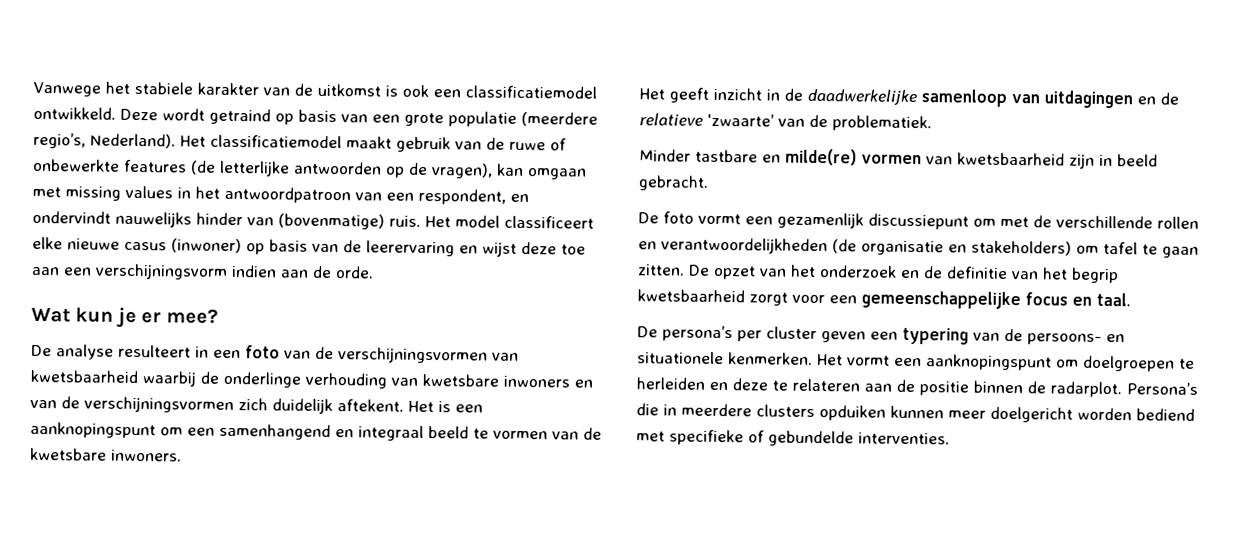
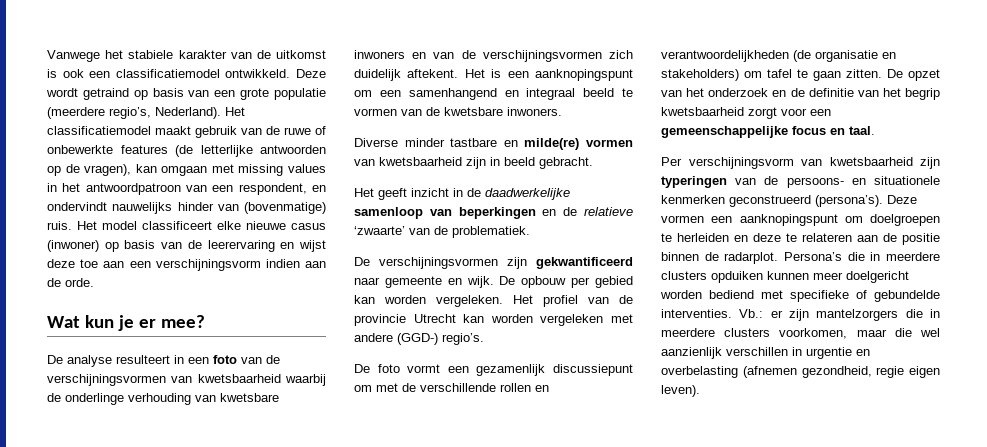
- Het geeft inzicht in de daadwerkelijke samenloop van uitdagingen en de relatieve ‘zwaarte’ van de problematiek.
- Minder tastbare en milde(re) vormen van kwetsbaarheid zijn in beeld gebracht.
+ Diverse minder tastbare en milde(re) vormen van kwetsbaarheid zijn in beeld gebracht.
+ Het geeft inzicht in de daadwerkelijke samenloop van beperkingen en de relatieve ‘zwaarte’ van de problematiek.
+ De verschijningsvormen zijn gekwantificeerd naar gemeente en wijk. De opbouw per gebied kan worden vergeleken. Het profiel van de provincie Utrecht kan worden vergeleken met andere (GGD-) regio’s.
- De persona’s per cluster geven een typering van de persoons- en situationele kenmerken. Het vormt een aanknopingspunt om doelgroepen te herleiden en deze te relateren aan de positie binnen de radarplot.
+ Per verschijningsvorm van kwetsbaarheid zijn typeringen van de persoons- en situationele kenmerken geconstrueerd (persona’s). Deze vormen een aanknopingspunt om doelgroepen te herleiden en deze te relateren aan de positie binnen de radarplot.
+ Vb.: er zijn mantelzorgers die in meerdere clusters voorkomen, maar die wel aanzienlijk verschillen in urgentie en overbelasting (afnemen gezondheid, regie eigen leven).

